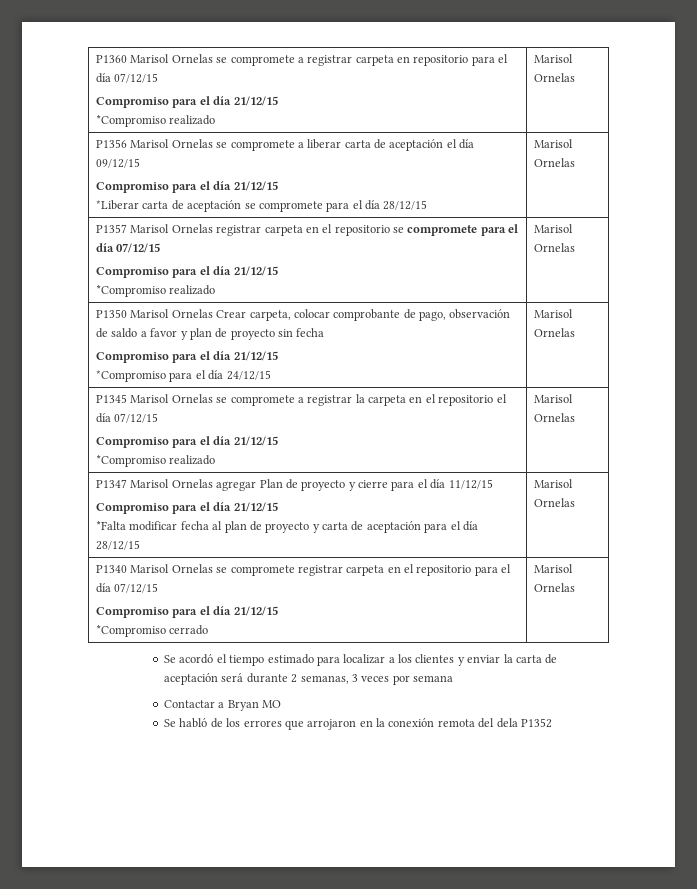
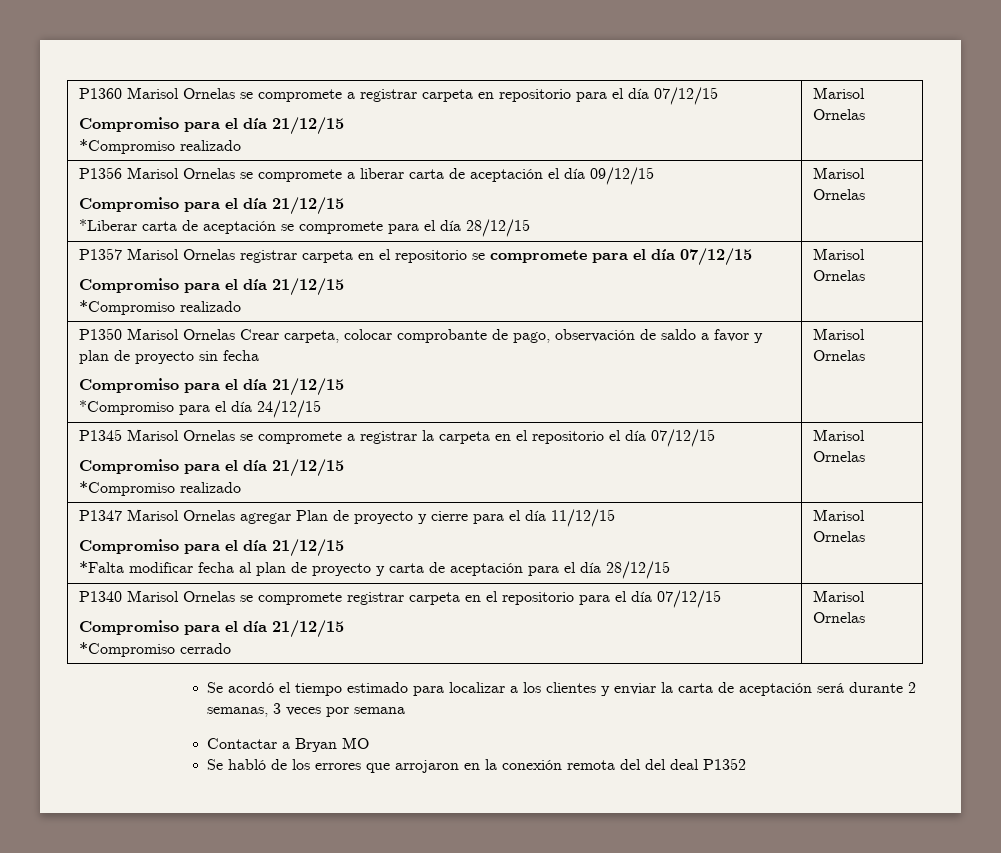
- Se habló de los errores que arrojaron en la conexión remota del dela P1352
+ Se habló de los errores que arrojaron en la conexión remota del del deal P1352

